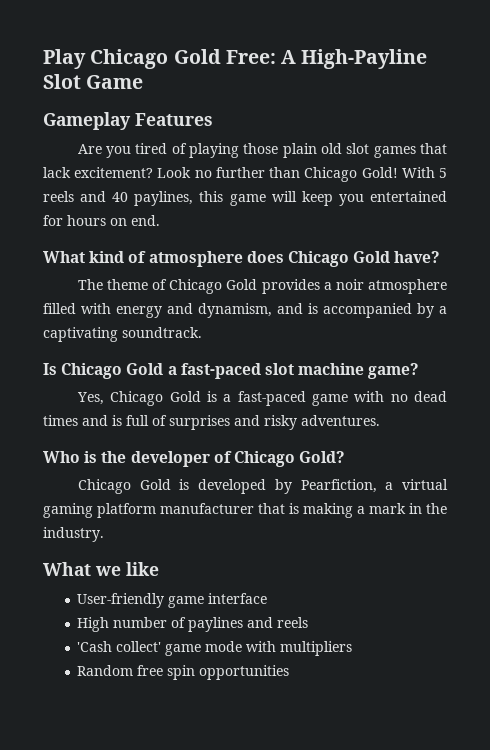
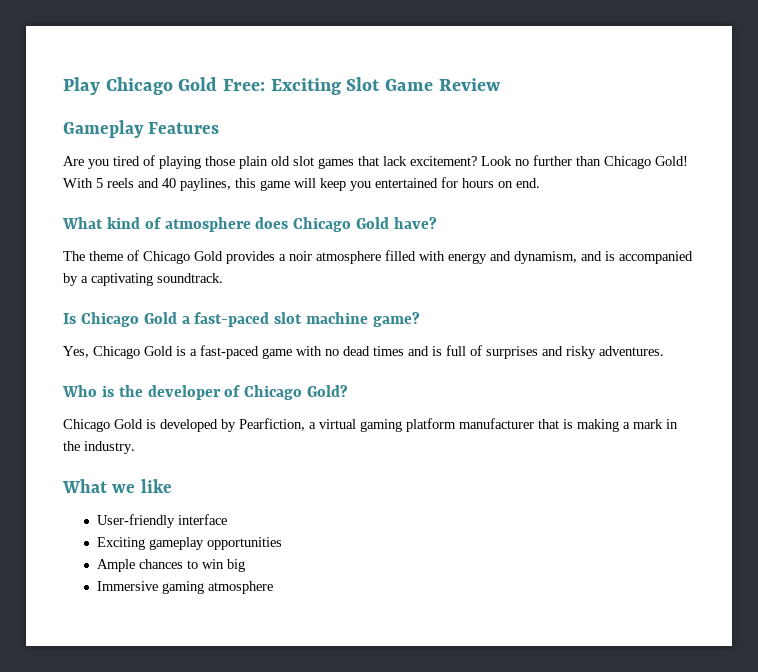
- Play Chicago Gold Free: A High-Payline Slot Game
+ Play Chicago Gold Free: Exciting Slot Game Review
- User-friendly game interface
+ User-friendly interface
- High number of paylines and reels
- 'Cash collect' game mode with multipliers
- Random free spin opportunities
+ Exciting gameplay opportunities
+ Ample chances to win big
+ Immersive gaming atmosphere

